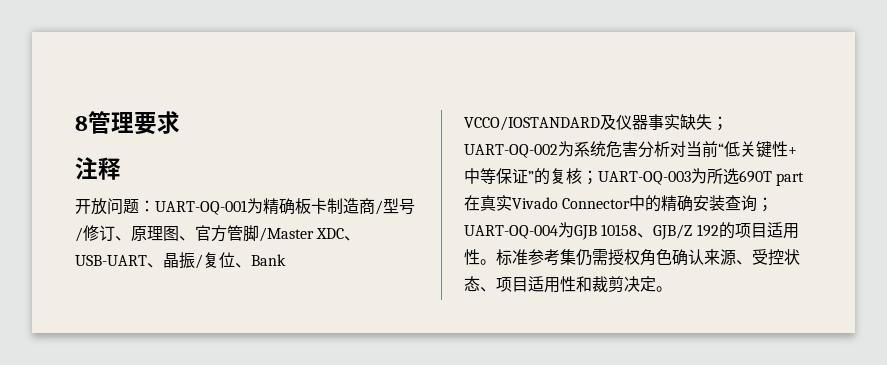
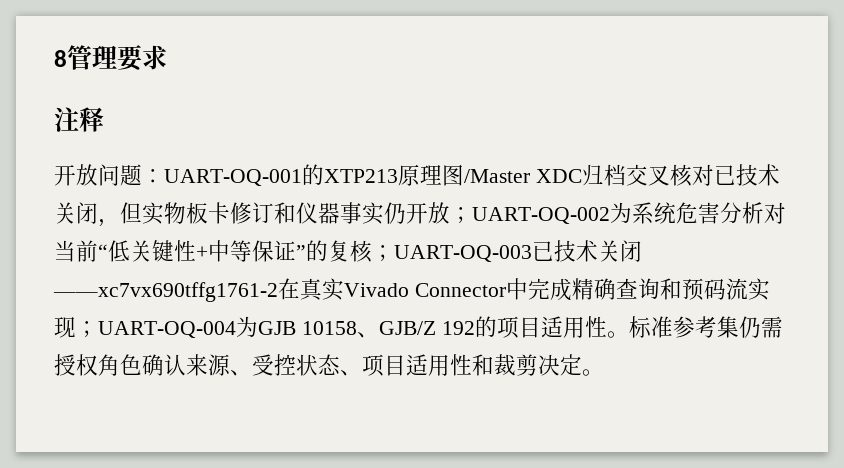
- 开放问题：UART-OQ-001为精确板卡制造商/型号/修订、原理图、官方管脚/Master XDC、USB-UART、晶振/复位、Bank VCCO/IOSTANDARD及仪器事实缺失；UART-OQ-002为系统危害分析对当前“低关键性+中等保证”的复核；UART-OQ-003为所选690T part在真实Vivado Connector中的精确安装查询；UART-OQ-004为GJB 10158、GJB/Z 192的项目适用性。
+ 开放问题：UART-OQ-001的XTP213原理图/Master XDC归档交叉核对已技术关闭，但实物板卡修订和仪器事实仍开放；UART-OQ-002为系统危害分析对当前“低关键性+中等保证”的复核；UART-OQ-003已技术关闭——xc7vx690tffg1761-2在真实Vivado Connector中完成精确查询和预码流实现；UART-OQ-004为GJB 10158、GJB/Z 192的项目适用性。

